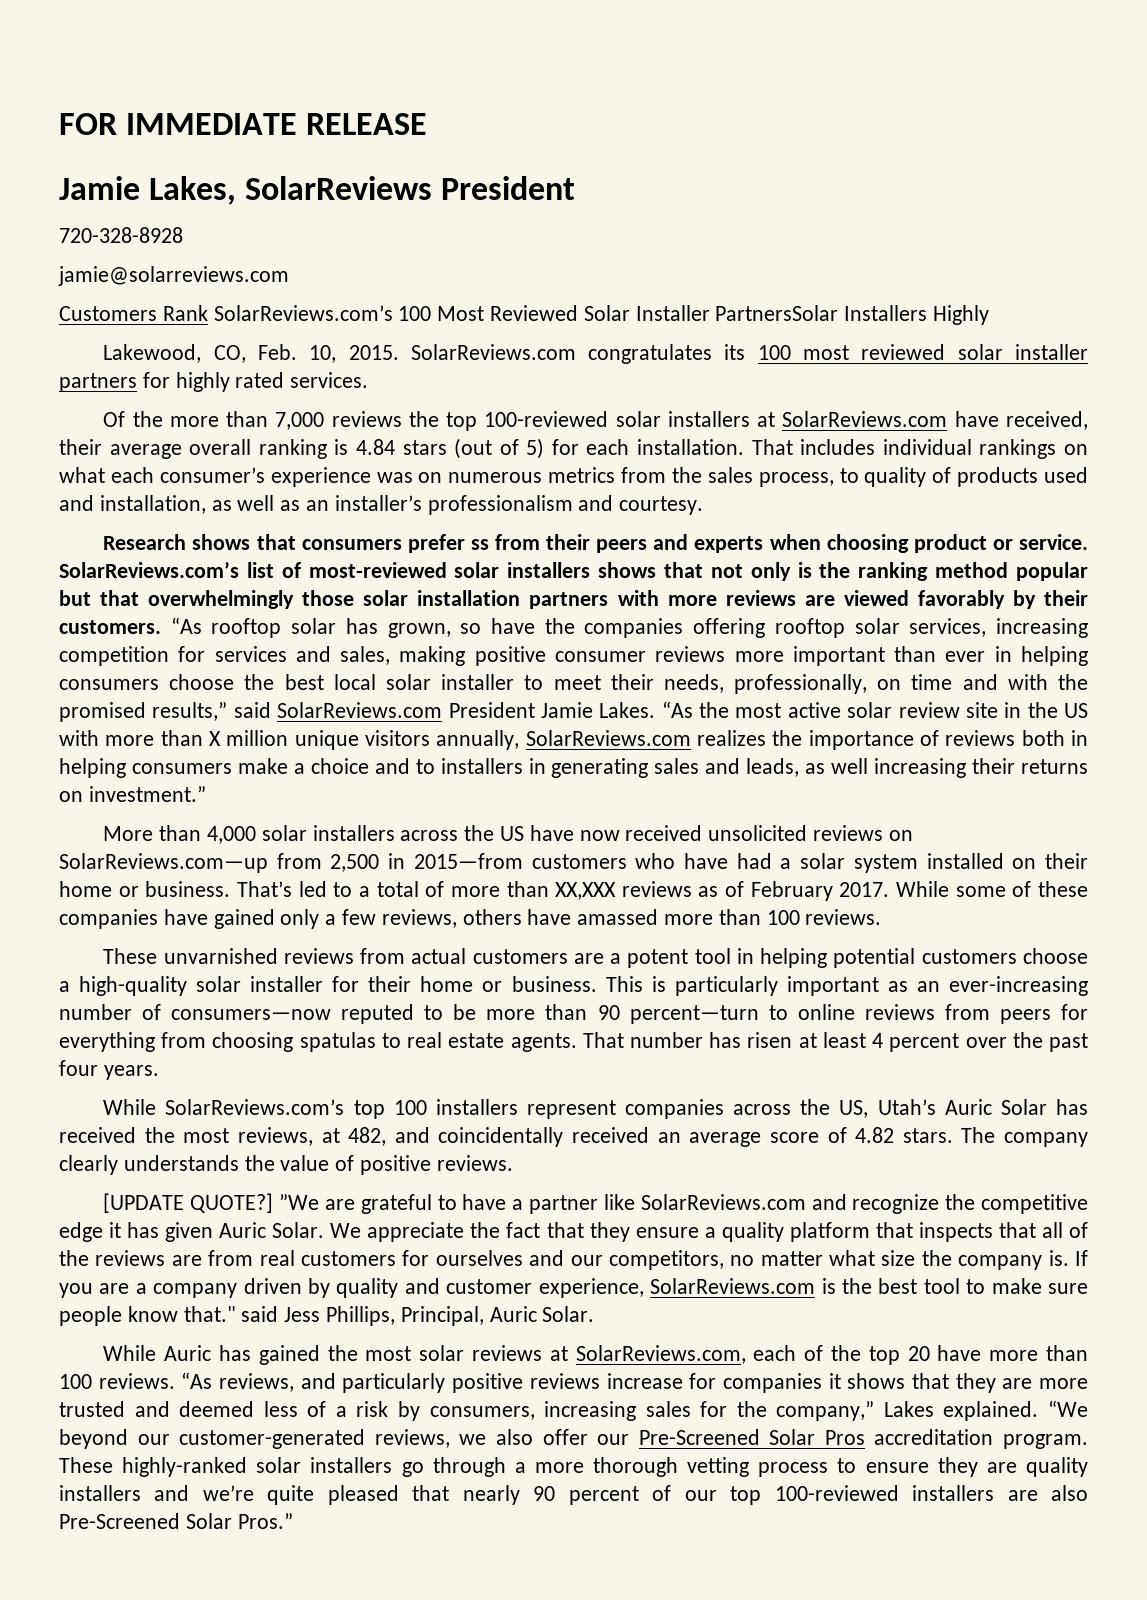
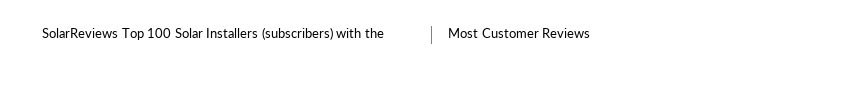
- FOR IMMEDIATE RELEASE
- Jamie Lakes, SolarReviews President
- 720-328-8928
- jamie@solarreviews.com
- Customers Rank SolarReviews.com’s 100 Most Reviewed Solar Installer PartnersSolar Installers Highly
- Lakewood, CO, Feb. 10, 2015. SolarReviews.com congratulates its 100 most reviewed solar installer partners for highly rated services.
- Of the more than 7,000 reviews the top 100-reviewed solar installers at SolarReviews.com have received, their average overall ranking is 4.84 stars (out of 5) for each installation. That includes individual rankings on what each consumer’s experience was on numerous metrics from the sales process, to quality of products used and installation, as well as an installer’s professionalism and courtesy.
- Research shows that consumers prefer ss from their peers and experts when choosing product or service. SolarReviews.com’s list of most-reviewed solar installers shows that not only is the ranking method popular but that overwhelmingly those solar installation partners with more reviews are viewed favorably by their customers. “As rooftop solar has grown, so have the companies offering rooftop solar services, increasing competition for services and sales, making positive consumer reviews more important than ever in helping consumers choose the best local solar installer to meet their needs, professionally, on time and with the promised results,” said SolarReviews.com President Jamie Lakes. “As the most active solar review site in the US with more than X million unique visitors annually, SolarReviews.com realizes the importance of reviews both in helping consumers make a choice and to installers in generating sales and leads, as well increasing their returns on investment.”
- More than 4,000 solar installers across the US have now received unsolicited reviews on SolarReviews.com—up from 2,500 in 2015—from customers who have had a solar system installed on their home or business. That’s led to a total of more than XX,XXX reviews as of February 2017. While some of these companies have gained only a few reviews, others have amassed more than 100 reviews.
- These unvarnished reviews from actual customers are a potent tool in helping potential customers choose a high-quality solar installer for their home or business. This is particularly important as an ever-increasing number of consumers—now reputed to be more than 90 percent—turn to online reviews from peers for everything from choosing spatulas to real estate agents. That number has risen at least 4 percent over the past four years.
- While SolarReviews.com’s top 100 installers represent companies across the US, Utah’s Auric Solar has received the most reviews, at 482, and coincidentally received an average score of 4.82 stars. The company clearly understands the value of positive reviews.
- [UPDATE QUOTE?] ”We are grateful to have a partner like SolarReviews.com and recognize the competitive edge it has given Auric Solar. We appreciate the fact that they ensure a quality platform that inspects that all of the reviews are from real customers for ourselves and our competitors, no matter what size the company is. If you are a company driven by quality and customer experience, SolarReviews.com is the best tool to make sure people know that." said Jess Phillips, Principal, Auric Solar.
- While Auric has gained the most solar reviews at SolarReviews.com, each of the top 20 have more than 100 reviews. “As reviews, and particularly positive reviews increase for companies it shows that they are more trusted and deemed less of a risk by consumers, increasing sales for the company,” Lakes explained. “We beyond our customer-generated reviews, we also offer our Pre-Screened Solar Pros accreditation program. These highly-ranked solar installers go through a more thorough vetting process to ensure they are quality installers and we’re quite pleased that nearly 90 percent of our top 100-reviewed installers are also Pre-Screened Solar Pros.”
+ SolarReviews Top 100 Solar Installers (subscribers) with the Most Customer Reviews

